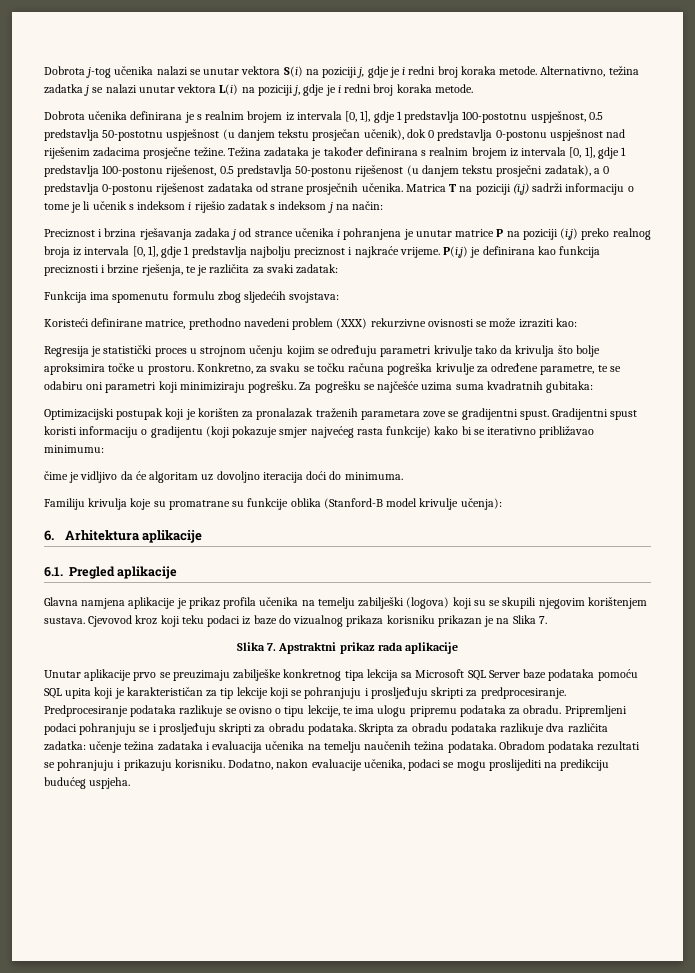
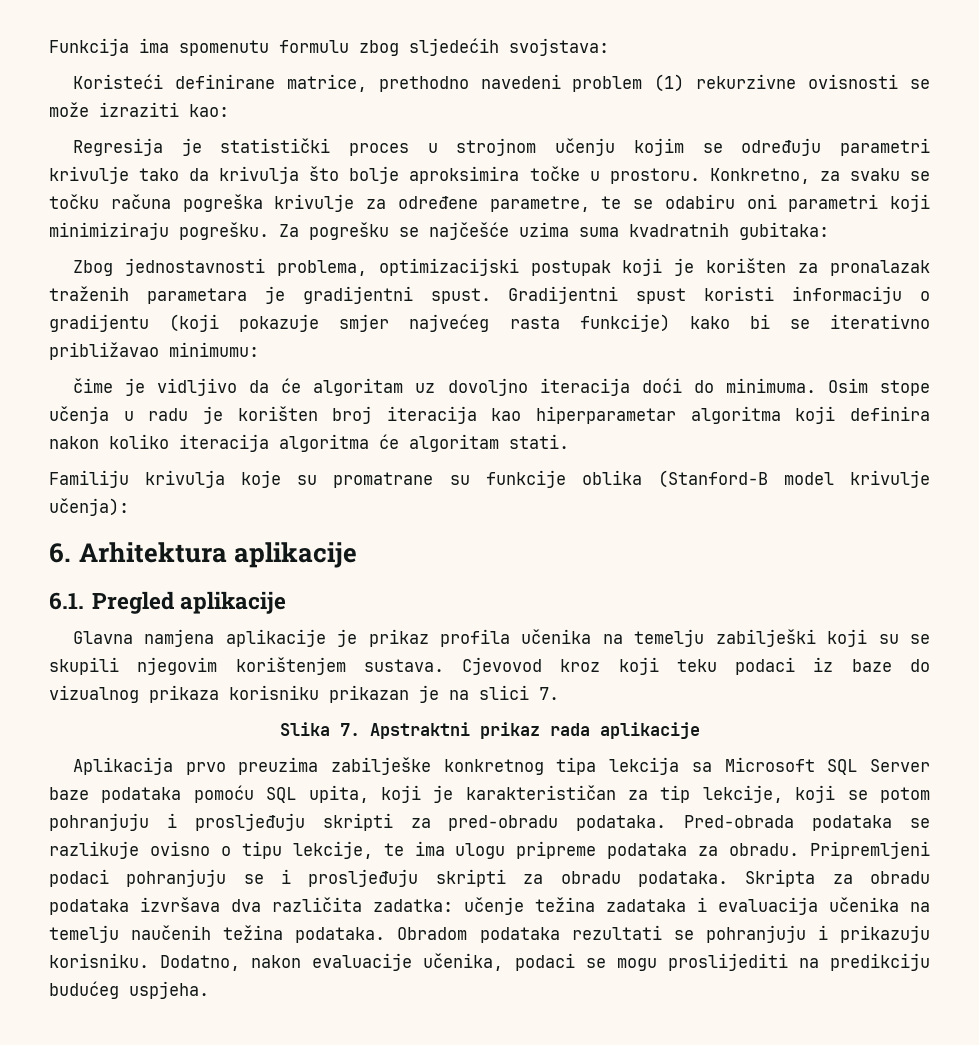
- Dobrota j-tog učenika nalazi se unutar vektora S(i) na poziciji j, gdje je i redni broj koraka metode. Alternativno, težina zadatka j se nalazi unutar vektora L(i) na poziciji j, gdje je i redni broj koraka metode.
- Dobrota učenika definirana je s realnim brojem iz intervala [0, 1], gdje 1 predstavlja 100-postotnu uspješnost, 0.5 predstavlja 50-postotnu uspješnost (u danjem tekstu prosječan učenik), dok 0 predstavlja 0-postonu uspješnost nad riješenim zadacima prosječne težine. Težina zadataka je također definirana s realnim brojem iz intervala [0, 1], gdje 1 predstavlja 100-postonu riješenost, 0.5 predstavlja 50-postonu riješenost (u danjem tekstu prosječni zadatak), a 0 predstavlja 0-postonu riješenost zadataka od strane prosječnih učenika. Matrica T na poziciji (i,j) sadrži informaciju o tome je li učenik s indeksom i riješio zadatak s indeksom j na način:
- Preciznost i brzina rješavanja zadaka j od strance učenika i pohranjena je unutar matrice P na poziciji (i,j) preko realnog broja iz intervala [0, 1], gdje 1 predstavlja najbolju preciznost i najkraće vrijeme. P(i,j) je definirana kao funkcija preciznosti i brzine rješenja, te je različita za svaki zadatak:
- Koristeći definirane matrice, prethodno navedeni problem (XXX) rekurzivne ovisnosti se može izraziti kao:
+ Koristeći definirane matrice, prethodno navedeni problem (1) rekurzivne ovisnosti se može izraziti kao:
- Optimizacijski postupak koji je korišten za pronalazak traženih parametara zove se gradijentni spust.
+ Zbog jednostavnosti problema, optimizacijski postupak koji je korišten za pronalazak traženih parametara je gradijentni spust.
+ Osim stope učenja u radu je korišten broj iteracija kao hiperparametar algoritma koji definira nakon koliko iteracija algoritma će algoritam stati.
- Glavna namjena aplikacije je prikaz profila učenika na temelju zabilješki (logova) koji su se skupili njegovim korištenjem sustava.
+ Glavna namjena aplikacije je prikaz profila učenika na temelju zabilješki koji su se skupili njegovim korištenjem sustava.
- Cjevovod kroz koji teku podaci iz baze do vizualnog prikaza korisniku prikazan je na Slika 7.
+ Cjevovod kroz koji teku podaci iz baze do vizualnog prikaza korisniku prikazan je na slici 7.
- Unutar aplikacije prvo se preuzimaju zabilješke konkretnog tipa lekcija sa Microsoft SQL Server baze podataka pomoću SQL upita koji je karakterističan za tip lekcije koji se pohranjuju i prosljeđuju skripti za predprocesiranje. Predprocesiranje podataka razlikuje se ovisno o tipu lekcije, te ima ulogu pripremu podataka za obradu.
+ Aplikacija prvo preuzima zabilješke konkretnog tipa lekcija sa Microsoft SQL Server baze podataka pomoću SQL upita, koji je karakterističan za tip lekcije, koji se potom pohranjuju i prosljeđuju skripti za pred-obradu podataka. Pred-obrada podataka se razlikuje ovisno o tipu lekcije, te ima ulogu pripreme podataka za obradu.
- Skripta za obradu podataka razlikuje dva različita zadatka: učenje težina zadataka i evaluacija učenika na temelju naučenih težina podataka.
+ Skripta za obradu podataka izvršava dva različita zadatka: učenje težina zadataka i evaluacija učenika na temelju naučenih težina podataka.

